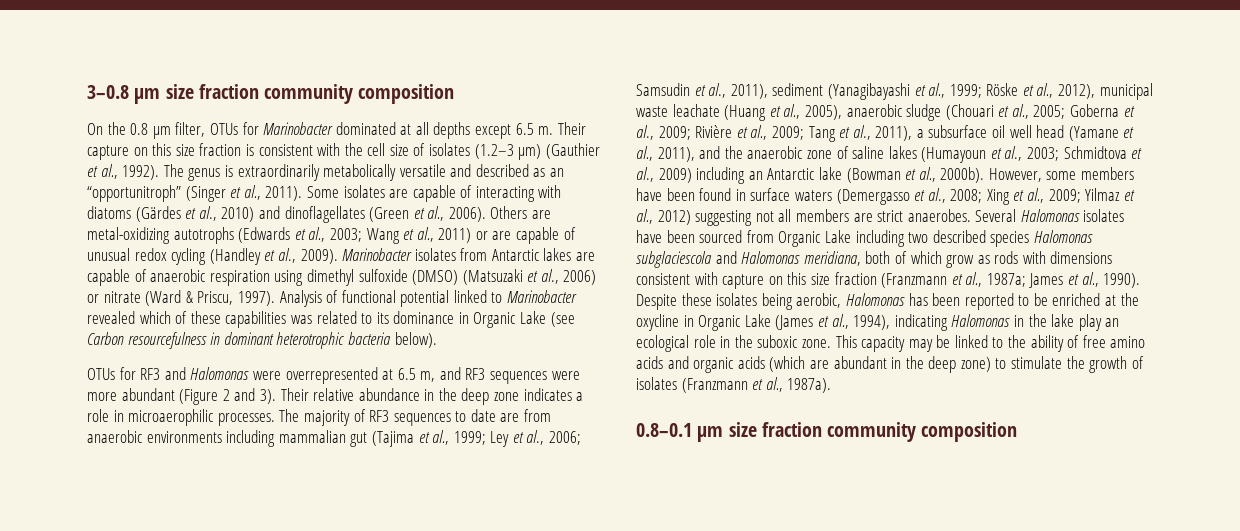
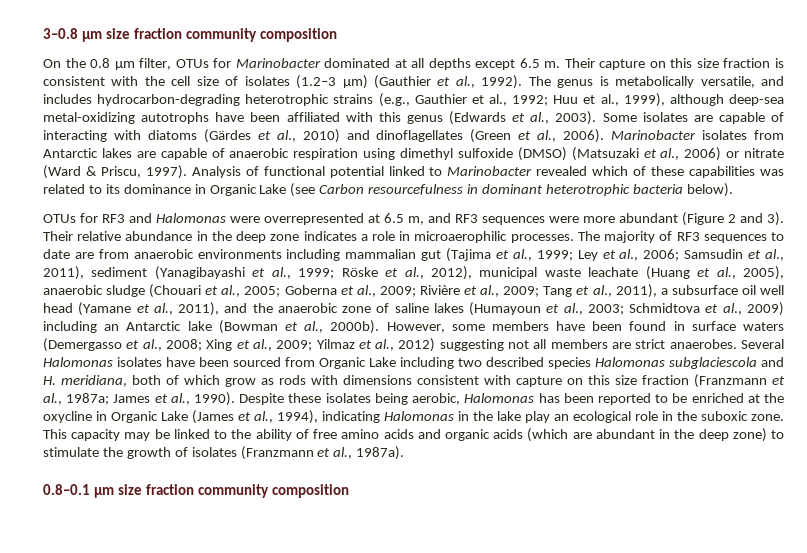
- The genus is extraordinarily metabolically versatile and described as an “opportunitroph” (Singer et al., 2011).
+ The genus is metabolically versatile, and includes hydrocarbon-degrading heterotrophic strains (e.g., Gauthier et al., 1992; Huu et al., 1999), although deep-sea metal-oxidizing autotrophs have been affiliated with this genus (Edwards et al., 2003).
- Others are metal-oxidizing autotrophs (Edwards et al., 2003; Wang et al., 2011) or are capable of unusual redox cycling (Handley et al., 2009).
- Several Halomonas isolates have been sourced from Organic Lake including two described species Halomonas subglaciescola and Halomonas meridiana, both of which grow as rods with dimensions consistent with capture on this size fraction (Franzmann et al., 1987a; James et al., 1990).
+ Several Halomonas isolates have been sourced from Organic Lake including two described species Halomonas subglaciescola and H. meridiana, both of which grow as rods with dimensions consistent with capture on this size fraction (Franzmann et al., 1987a; James et al., 1990).

